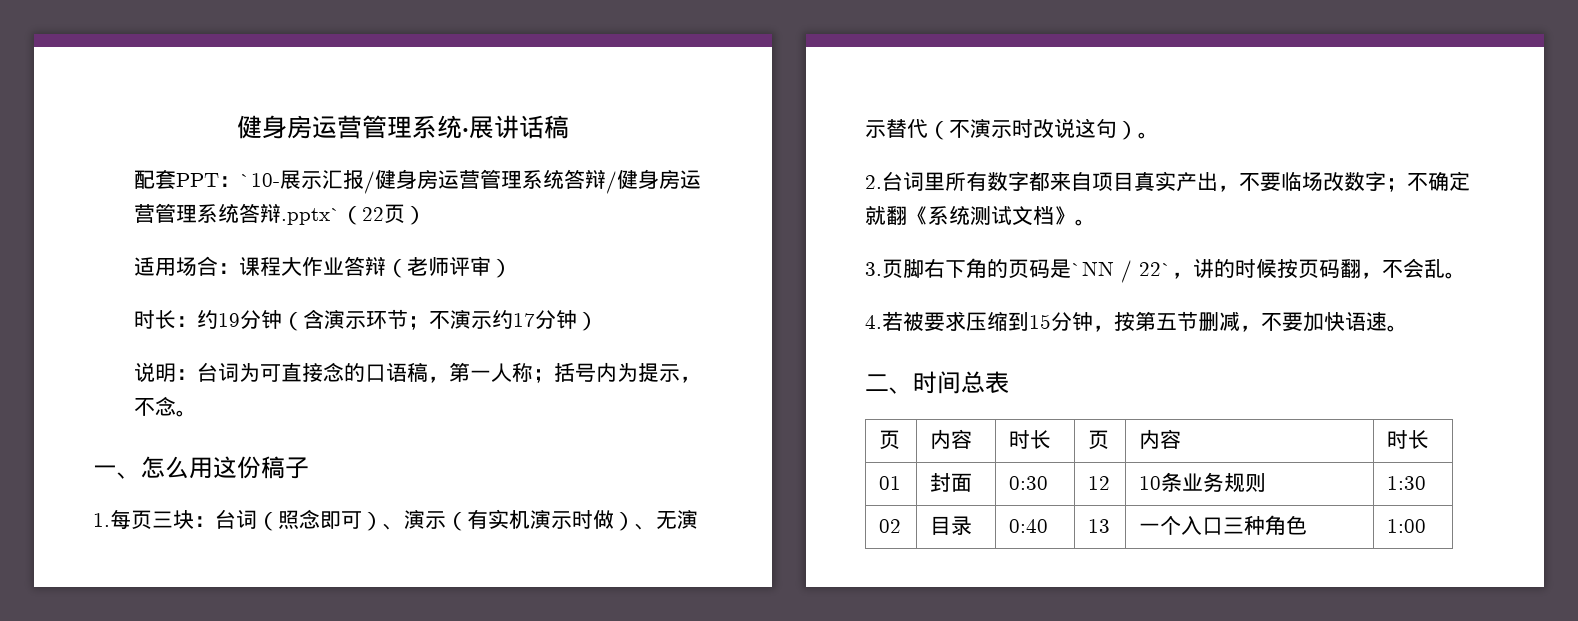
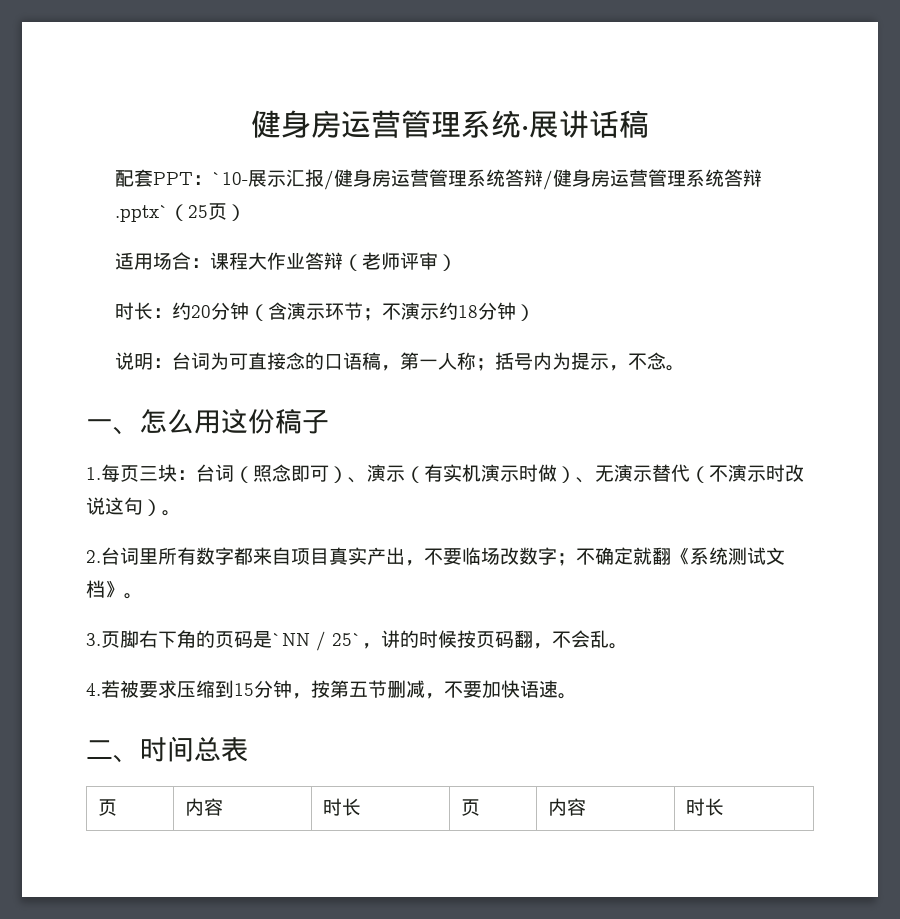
- 配套PPT：`10-展示汇报/健身房运营管理系统答辩/健身房运营管理系统答辩.pptx`（22页）
+ 配套PPT：`10-展示汇报/健身房运营管理系统答辩/健身房运营管理系统答辩.pptx`（25页）
- 时长：约19分钟（含演示环节；不演示约17分钟）
+ 时长：约20分钟（含演示环节；不演示约18分钟）
- 3.页脚右下角的页码是`NN / 22`，讲的时候按页码翻，不会乱。
+ 3.页脚右下角的页码是`NN / 25`，讲的时候按页码翻，不会乱。
- 01 | 封面 | 0:30 | 12 | 10条业务规则 | 1:30
- 02 | 目录 | 0:40 | 13 | 一个入口三种角色 | 1:00

